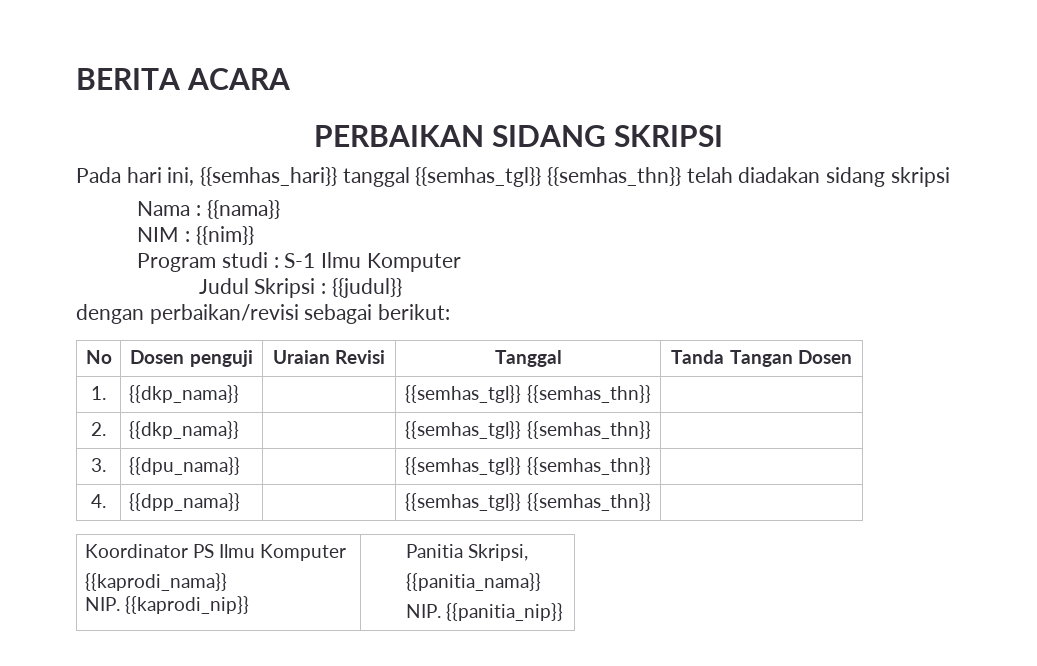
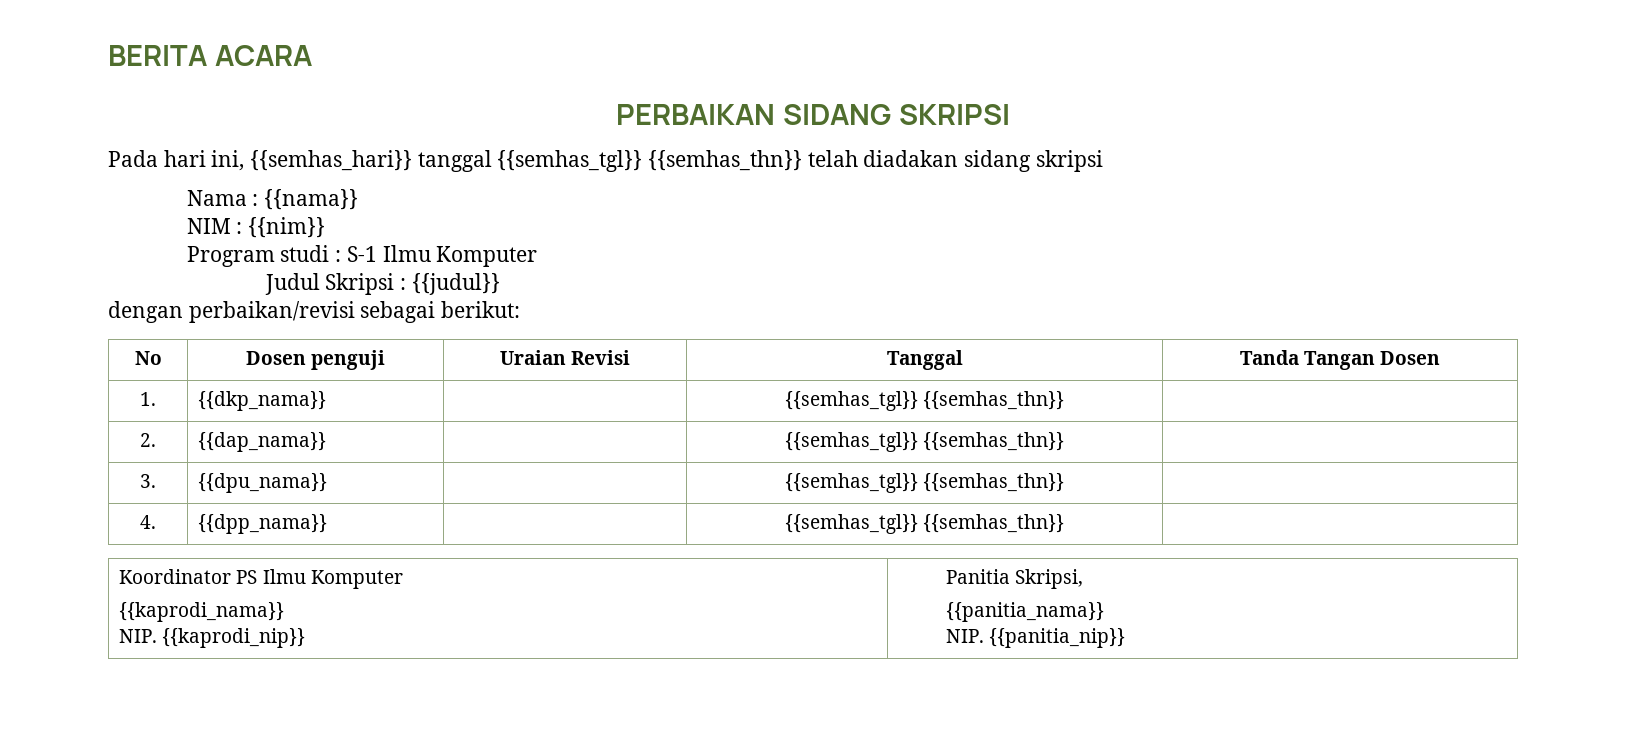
- 2. | {{dkp_nama}} | | {{semhas_tgl}} {{semhas_thn}} |
+ 2. | {{dap_nama}} | | {{semhas_tgl}} {{semhas_thn}} |

